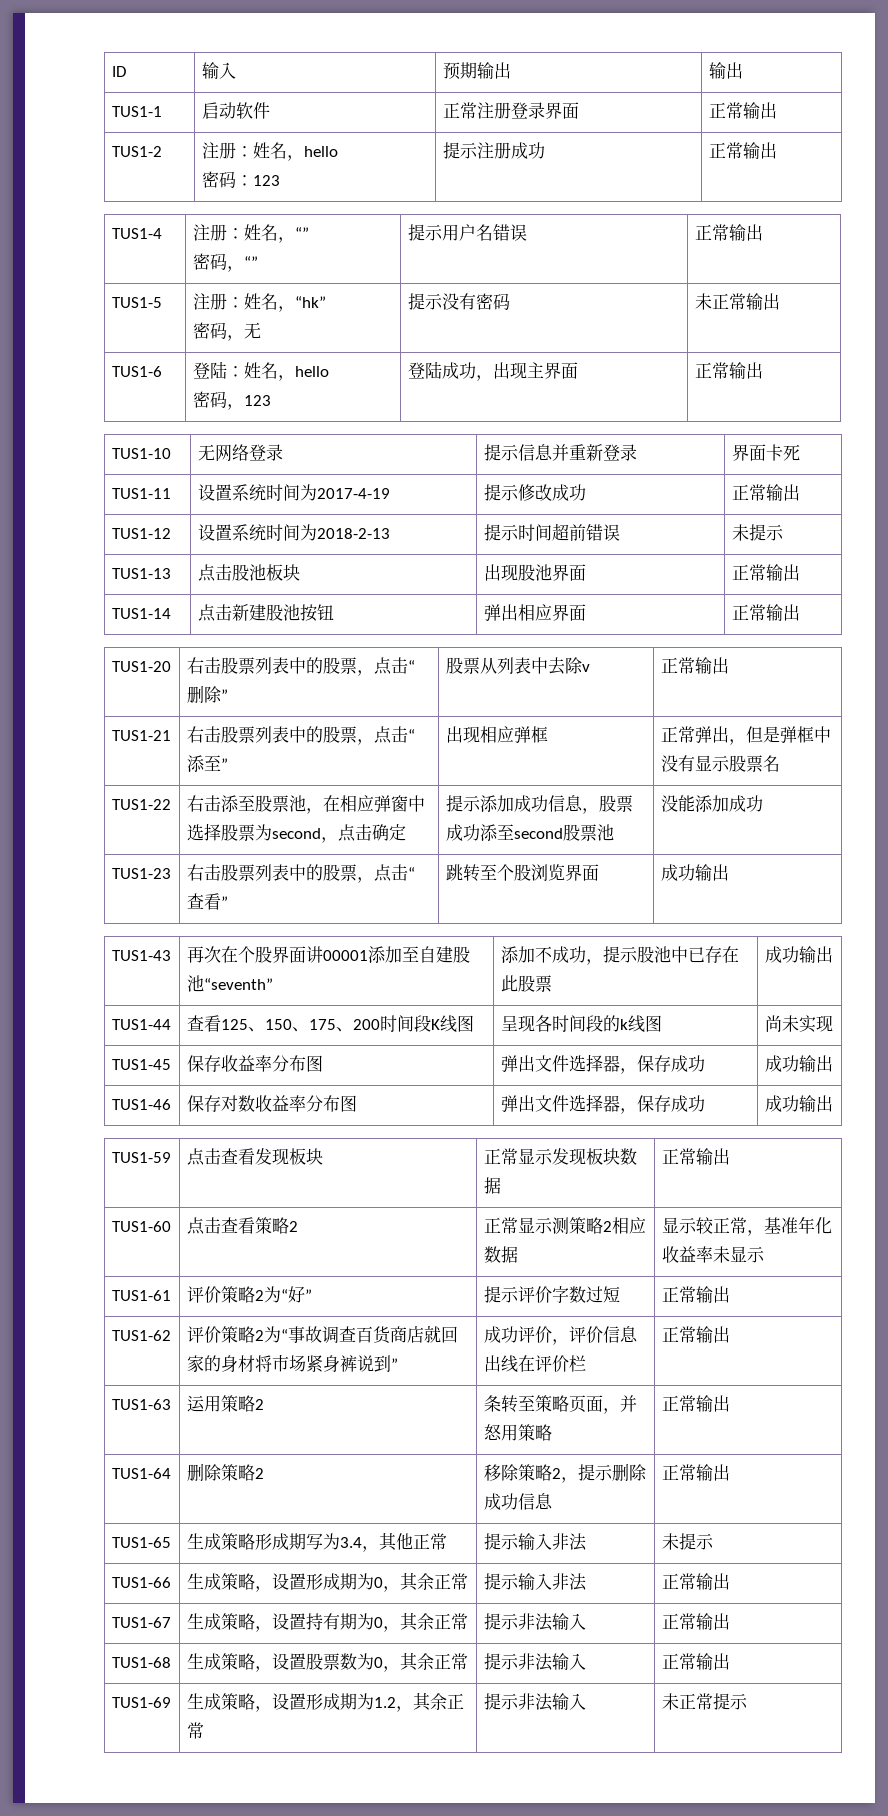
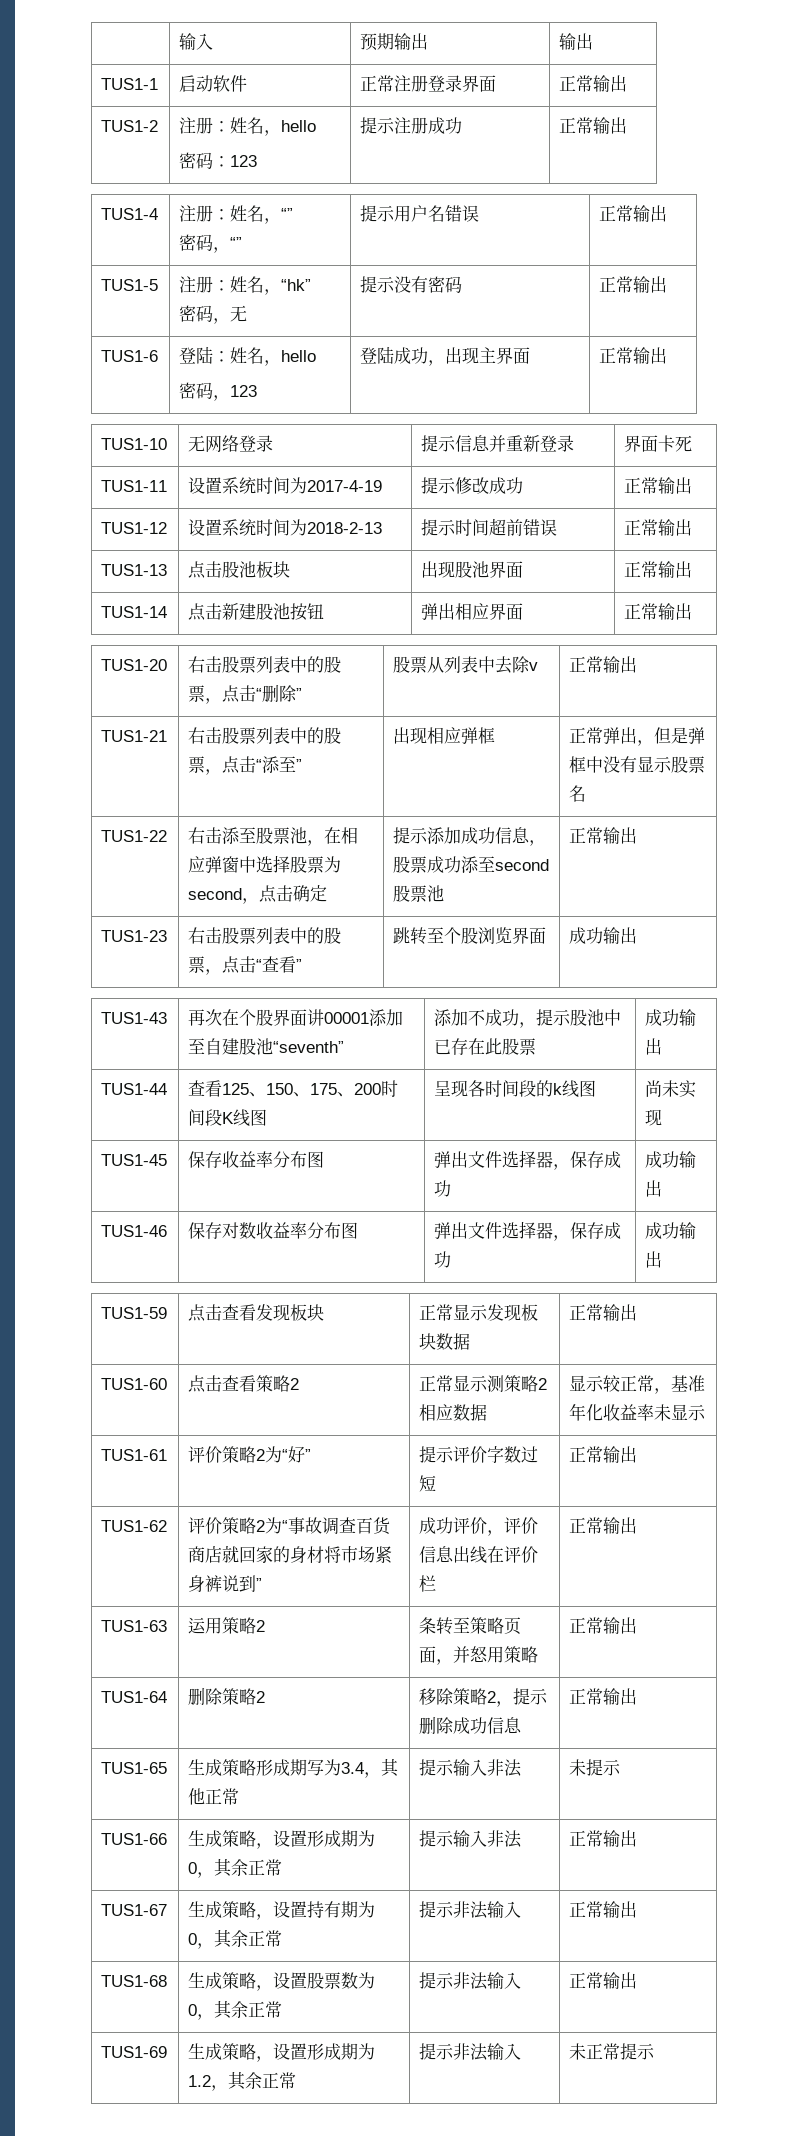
- ID | 输入 | 预期输出 | 输出
+ | 输入 | 预期输出 | 输出
  TUS1-5 | 注册：姓名，“hk”
- 密码，无 | 提示没有密码 | 未正常输出
+ 密码，无 | 提示没有密码 | 正常输出
- TUS1-12 | 设置系统时间为2018-2-13 | 提示时间超前错误 | 未提示
+ TUS1-12 | 设置系统时间为2018-2-13 | 提示时间超前错误 | 正常输出
- TUS1-22 | 右击添至股票池，在相应弹窗中选择股票为second，点击确定 | 提示添加成功信息，股票成功添至second股票池 | 没能添加成功
+ TUS1-22 | 右击添至股票池，在相应弹窗中选择股票为second，点击确定 | 提示添加成功信息，股票成功添至second股票池 | 正常输出

